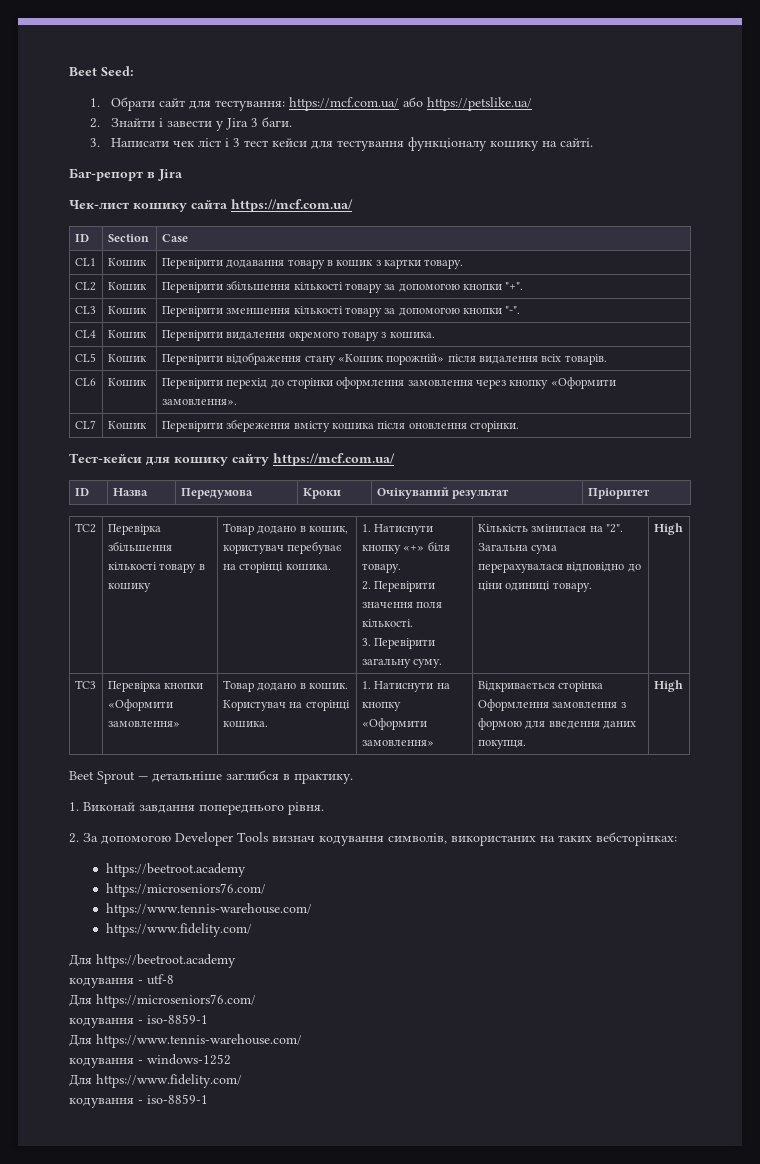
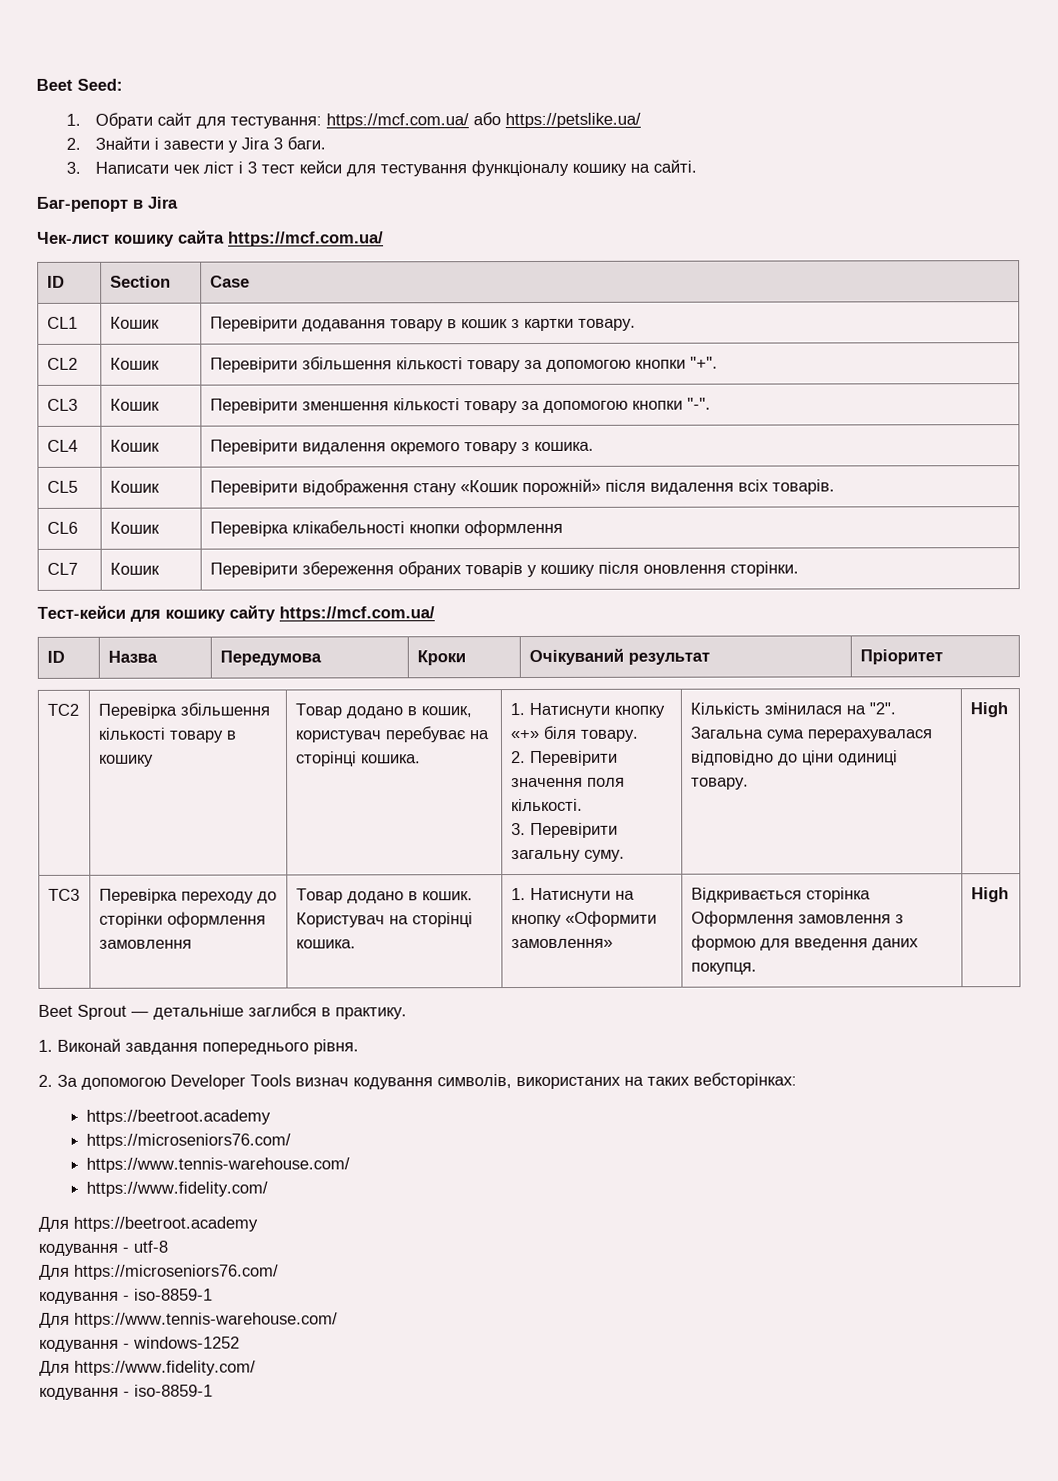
- CL6 | Кошик | Перевірити перехід до сторінки оформлення замовлення через кнопку «Оформити замовлення».
+ CL6 | Кошик | Перевірка клікабельності кнопки оформлення
- CL7 | Кошик | Перевірити збереження вмісту кошика після оновлення сторінки.
+ CL7 | Кошик | Перевірити збереження обраних товарів у кошику після оновлення сторінки.
- TC3 | Перевірка кнопки «Оформити замовлення» | Товар додано в кошик. Користувач на сторінці кошика. | 1. Натиснути на кнопку «Оформити замовлення» | Відкривається сторінка Оформлення замовлення з формою для введення даних покупця. | High
+ TC3 | Перевірка переходу до сторінки оформлення замовлення | Товар додано в кошик. Користувач на сторінці кошика. | 1. Натиснути на кнопку «Оформити замовлення» | Відкривається сторінка Оформлення замовлення з формою для введення даних покупця. | High

